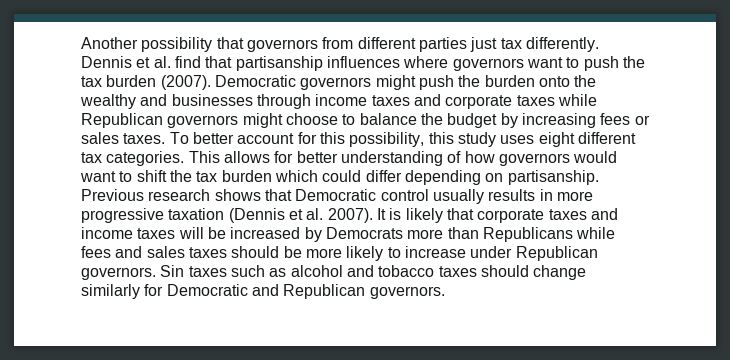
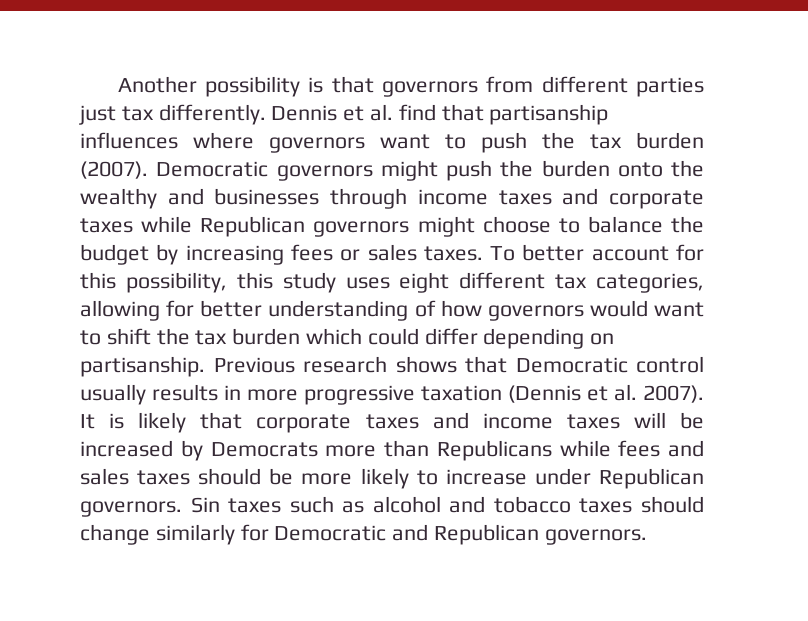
- Another possibility that governors from different parties just tax differently.
+ Another possibility is that governors from different parties just tax differently.
- To better account for this possibility, this study uses eight different tax categories. This allows for better understanding of how governors would want to shift the tax burden which could differ depending on partisanship.
+ To better account for this possibility, this study uses eight different tax categories, allowing for better understanding of how governors would want to shift the tax burden which could differ depending on partisanship.

